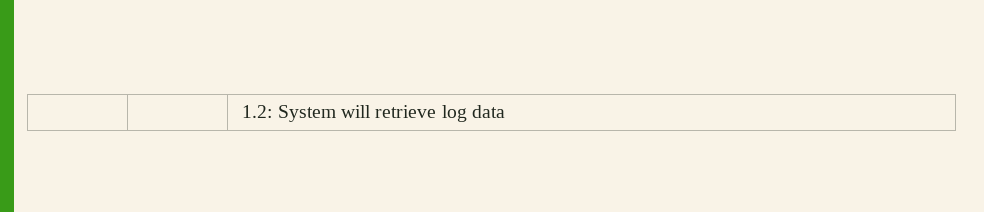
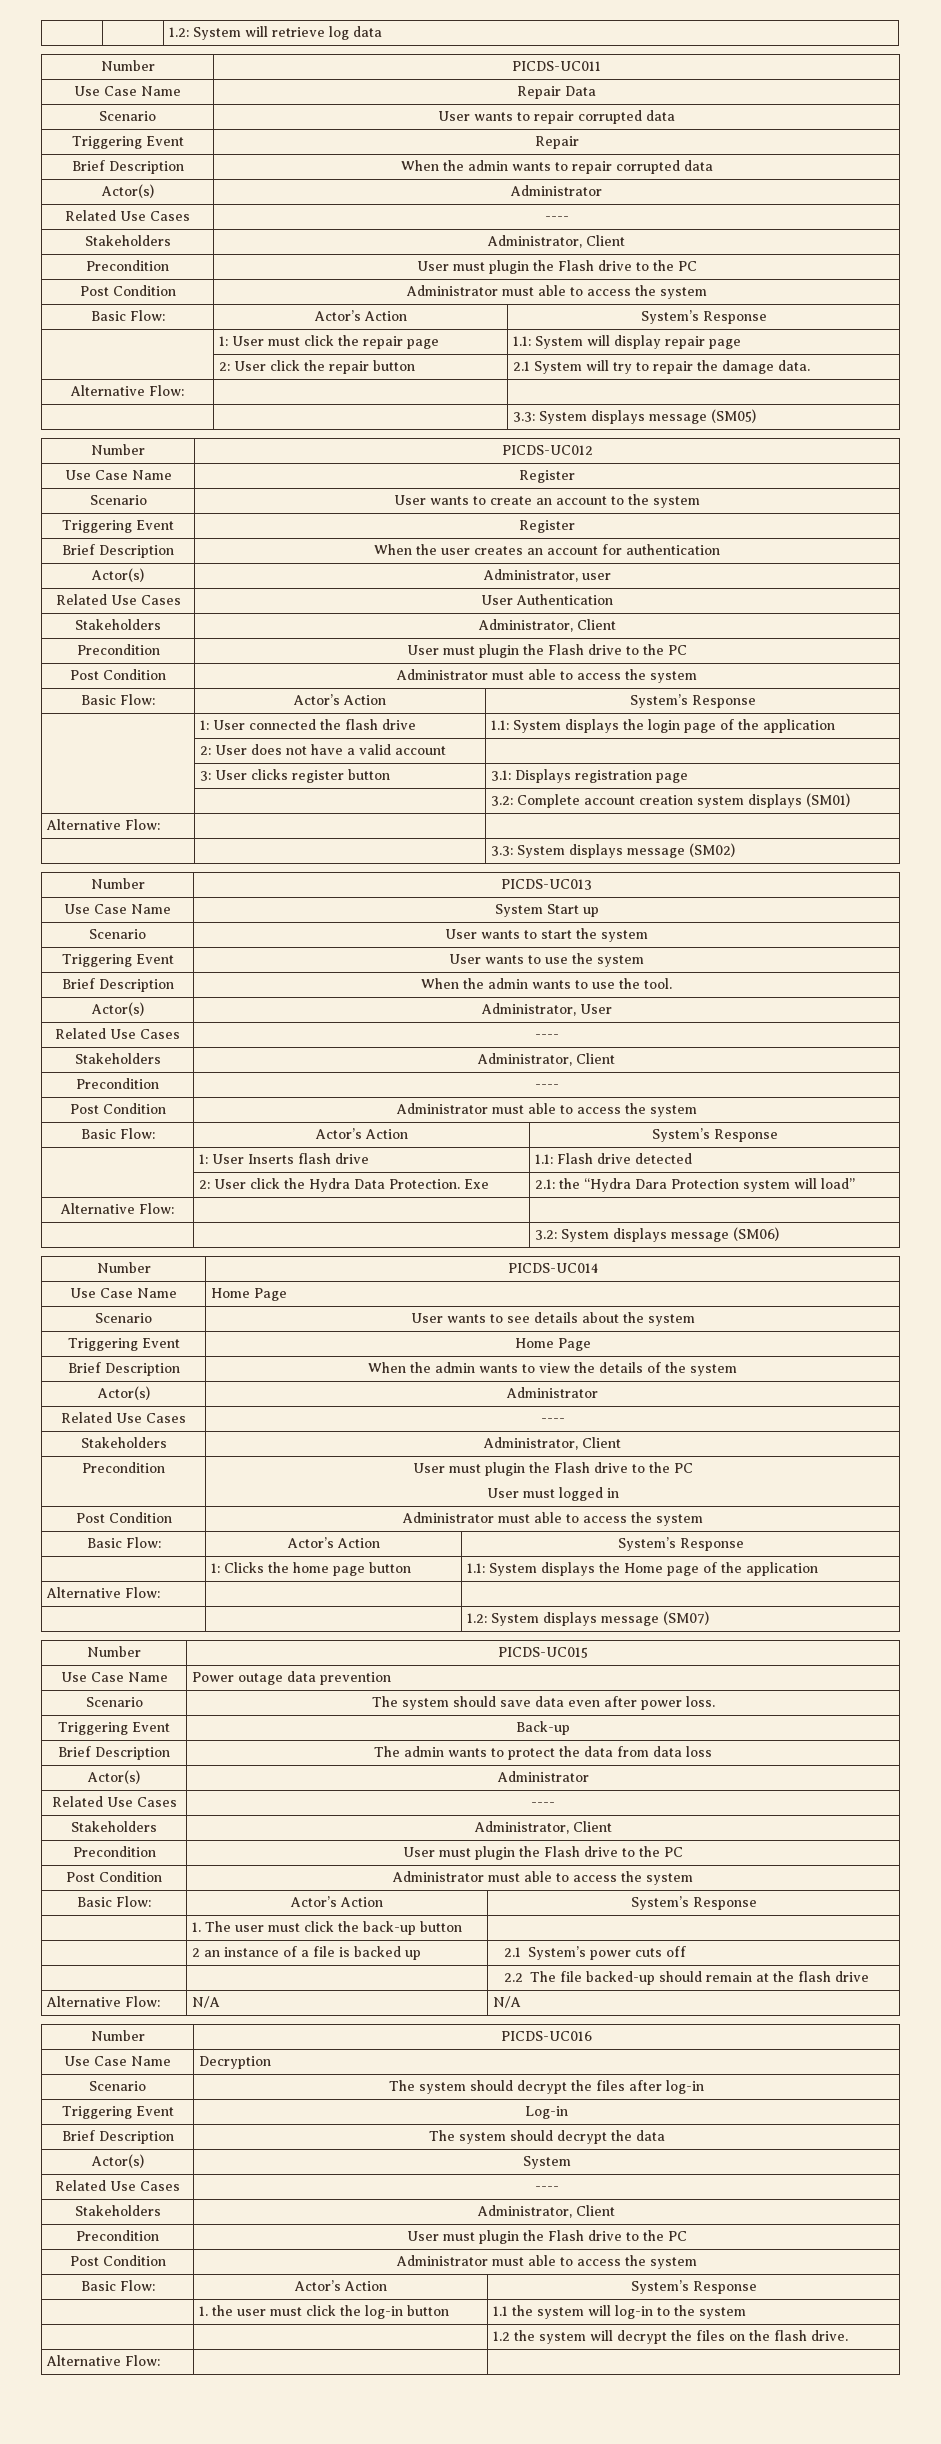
+ Number | PICDS-UC011
+ Use Case Name | Repair Data
+ Scenario | User wants to repair corrupted data
+ Triggering Event | Repair
+ Brief Description | When the admin wants to repair corrupted data
+ Actor(s) | Administrator
+ Related Use Cases | ----
+ Stakeholders | Administrator, Client
+ Precondition | User must plugin the Flash drive to the PC
+ Post Condition | Administrator must able to access the system
+ Basic Flow: | Actor’s Action | System’s Response
+ | 1: User must click the repair page | 1.1: System will display repair page
+ | 2: User click the repair button | 2.1 System will try to repair the damage data.
+ Alternative Flow: | |
+ | | 3.3: System displays message (SM05)
+ Number | PICDS-UC012
+ Use Case Name | Register
+ Scenario | User wants to create an account to the system
+ Triggering Event | Register
+ Brief Description | When the user creates an account for authentication
+ Actor(s) | Administrator, user
+ Related Use Cases | User Authentication
+ Stakeholders | Administrator, Client
+ Precondition | User must plugin the Flash drive to the PC
+ Post Condition | Administrator must able to access the system
+ Basic Flow: | Actor’s Action | System’s Response
+ | 1: User connected the flash drive | 1.1: System displays the login page of the application
+ | 2: User does not have a valid account |
+ | 3: User clicks register button | 3.1: Displays registration page
+ | | 3.2: Complete account creation system displays (SM01)
+ Alternative Flow: | |
+ | | 3.3: System displays message (SM02)
+ Number | PICDS-UC013
+ Use Case Name | System Start up
+ Scenario | User wants to start the system
+ Triggering Event | User wants to use the system
+ Brief Description | When the admin wants to use the tool.
+ Actor(s) | Administrator, User
+ Related Use Cases | ----
+ Stakeholders | Administrator, Client
+ Precondition | ----
+ Post Condition | Administrator must able to access the system
+ Basic Flow: | Actor’s Action | System’s Response
+ | 1: User Inserts flash drive | 1.1: Flash drive detected
+ | 2: User click the Hydra Data Protection. Exe | 2.1: the “Hydra Dara Protection system will load”
+ Alternative Flow: | |
+ | | 3.2: System displays message (SM06)
+ Number | PICDS-UC014
+ Use Case Name | Home Page
+ Scenario | User wants to see details about the system
+ Triggering Event | Home Page
+ Brief Description | When the admin wants to view the details of the system
+ Actor(s) | Administrator
+ Related Use Cases | ----
+ Stakeholders | Administrator, Client
+ Precondition | User must plugin the Flash drive to the PC
+ User must logged in
+ Post Condition | Administrator must able to access the system
+ Basic Flow: | Actor’s Action | System’s Response
+ | 1: Clicks the home page button | 1.1: System displays the Home page of the application
+ Alternative Flow: | |
+ | | 1.2: System displays message (SM07)
+ Number | PICDS-UC015
+ Use Case Name | Power outage data prevention
+ Scenario | The system should save data even after power loss.
+ Triggering Event | Back-up
+ Brief Description | The admin wants to protect the data from data loss
+ Actor(s) | Administrator
+ Related Use Cases | ----
+ Stakeholders | Administrator, Client
+ Precondition | User must plugin the Flash drive to the PC
+ Post Condition | Administrator must able to access the system
+ Basic Flow: | Actor’s Action | System’s Response
+ | 1. The user must click the back-up button |
+ | 2 an instance of a file is backed up | 2.1 System’s power cuts off
+ | | 2.2 The file backed-up should remain at the flash drive
+ Alternative Flow: | N/A | N/A
+ Number | PICDS-UC016
+ Use Case Name | Decryption
+ Scenario | The system should decrypt the files after log-in
+ Triggering Event | Log-in
+ Brief Description | The system should decrypt the data
+ Actor(s) | System
+ Related Use Cases | ----
+ Stakeholders | Administrator, Client
+ Precondition | User must plugin the Flash drive to the PC
+ Post Condition | Administrator must able to access the system
+ Basic Flow: | Actor’s Action | System’s Response
+ | 1. the user must click the log-in button | 1.1 the system will log-in to the system
+ | | 1.2 the system will decrypt the files on the flash drive.
+ Alternative Flow: | |

